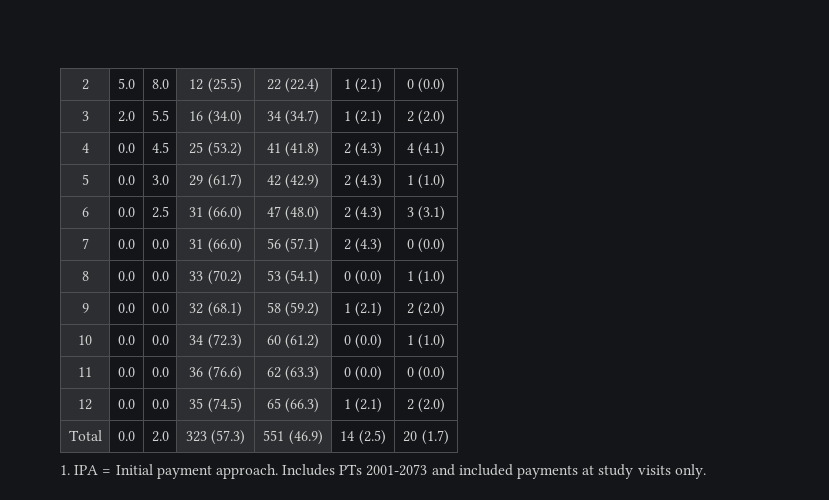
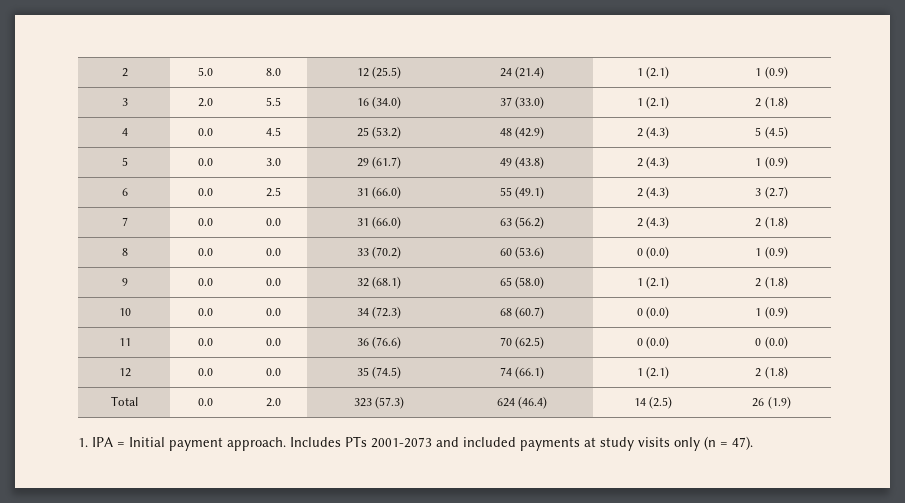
- 2 | 5.0 | 8.0 | 12 (25.5) | 22 (22.4) | 1 (2.1) | 0 (0.0)
+ 2 | 5.0 | 8.0 | 12 (25.5) | 24 (21.4) | 1 (2.1) | 1 (0.9)
- 3 | 2.0 | 5.5 | 16 (34.0) | 34 (34.7) | 1 (2.1) | 2 (2.0)
+ 3 | 2.0 | 5.5 | 16 (34.0) | 37 (33.0) | 1 (2.1) | 2 (1.8)
- 4 | 0.0 | 4.5 | 25 (53.2) | 41 (41.8) | 2 (4.3) | 4 (4.1)
+ 4 | 0.0 | 4.5 | 25 (53.2) | 48 (42.9) | 2 (4.3) | 5 (4.5)
- 5 | 0.0 | 3.0 | 29 (61.7) | 42 (42.9) | 2 (4.3) | 1 (1.0)
+ 5 | 0.0 | 3.0 | 29 (61.7) | 49 (43.8) | 2 (4.3) | 1 (0.9)
- 6 | 0.0 | 2.5 | 31 (66.0) | 47 (48.0) | 2 (4.3) | 3 (3.1)
+ 6 | 0.0 | 2.5 | 31 (66.0) | 55 (49.1) | 2 (4.3) | 3 (2.7)
- 7 | 0.0 | 0.0 | 31 (66.0) | 56 (57.1) | 2 (4.3) | 0 (0.0)
+ 7 | 0.0 | 0.0 | 31 (66.0) | 63 (56.2) | 2 (4.3) | 2 (1.8)
- 8 | 0.0 | 0.0 | 33 (70.2) | 53 (54.1) | 0 (0.0) | 1 (1.0)
+ 8 | 0.0 | 0.0 | 33 (70.2) | 60 (53.6) | 0 (0.0) | 1 (0.9)
- 9 | 0.0 | 0.0 | 32 (68.1) | 58 (59.2) | 1 (2.1) | 2 (2.0)
+ 9 | 0.0 | 0.0 | 32 (68.1) | 65 (58.0) | 1 (2.1) | 2 (1.8)
- 10 | 0.0 | 0.0 | 34 (72.3) | 60 (61.2) | 0 (0.0) | 1 (1.0)
+ 10 | 0.0 | 0.0 | 34 (72.3) | 68 (60.7) | 0 (0.0) | 1 (0.9)
- 11 | 0.0 | 0.0 | 36 (76.6) | 62 (63.3) | 0 (0.0) | 0 (0.0)
+ 11 | 0.0 | 0.0 | 36 (76.6) | 70 (62.5) | 0 (0.0) | 0 (0.0)
- 12 | 0.0 | 0.0 | 35 (74.5) | 65 (66.3) | 1 (2.1) | 2 (2.0)
+ 12 | 0.0 | 0.0 | 35 (74.5) | 74 (66.1) | 1 (2.1) | 2 (1.8)
- Total | 0.0 | 2.0 | 323 (57.3) | 551 (46.9) | 14 (2.5) | 20 (1.7)
+ Total | 0.0 | 2.0 | 323 (57.3) | 624 (46.4) | 14 (2.5) | 26 (1.9)
- Includes PTs 2001-2073 and included payments at study visits only.
+ Includes PTs 2001-2073 and included payments at study visits only (n = 47).

